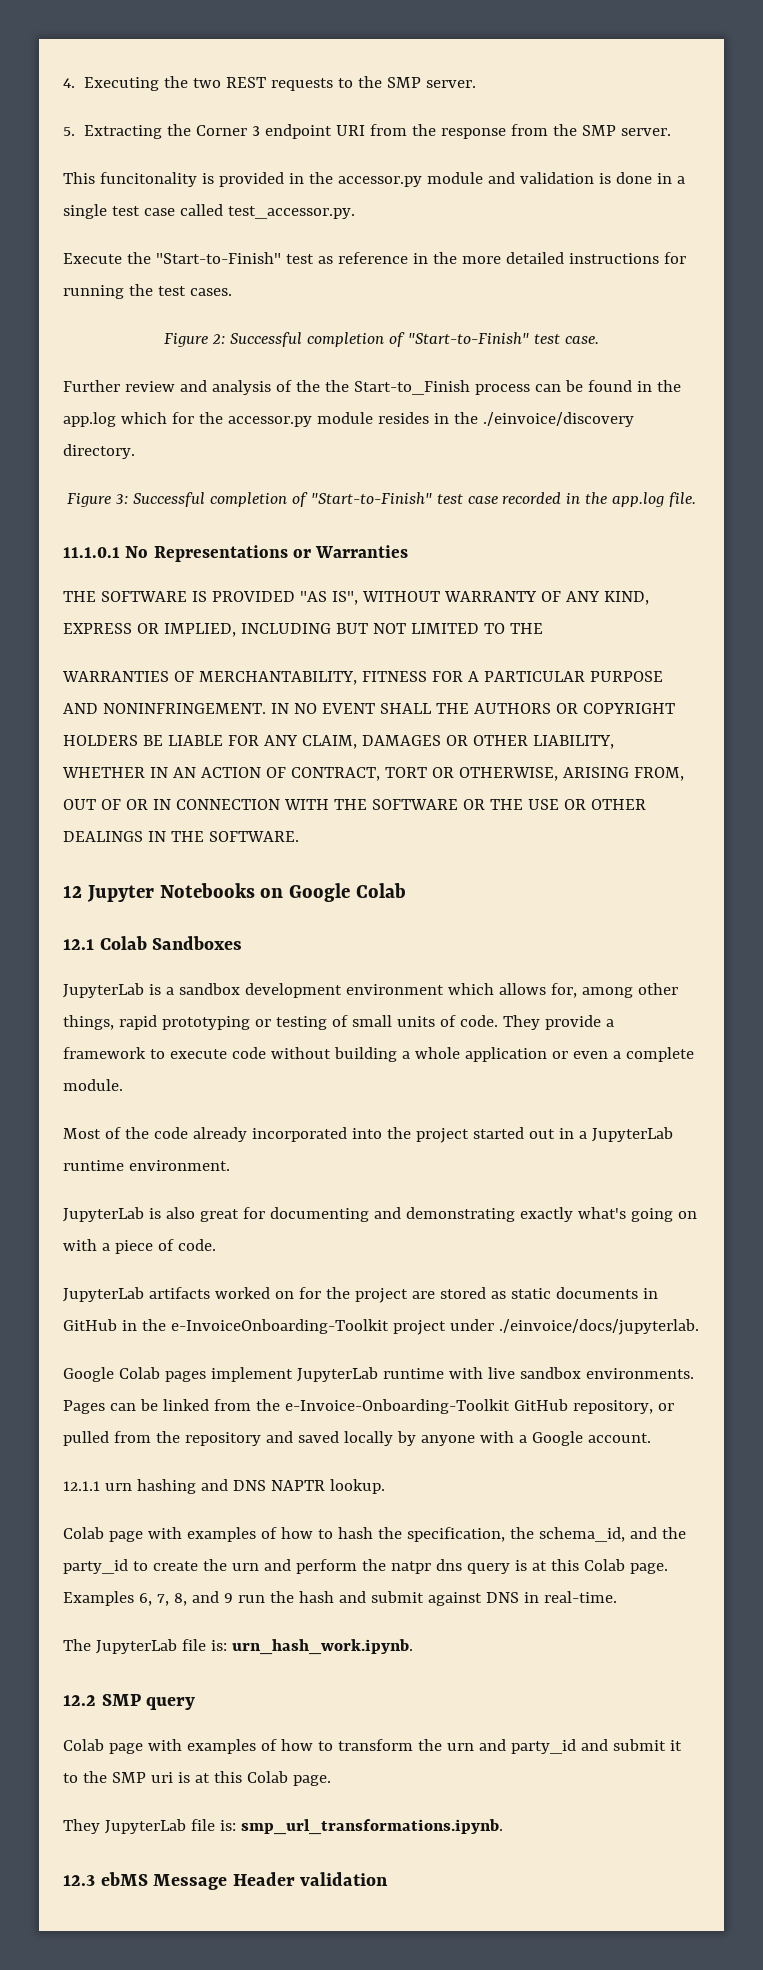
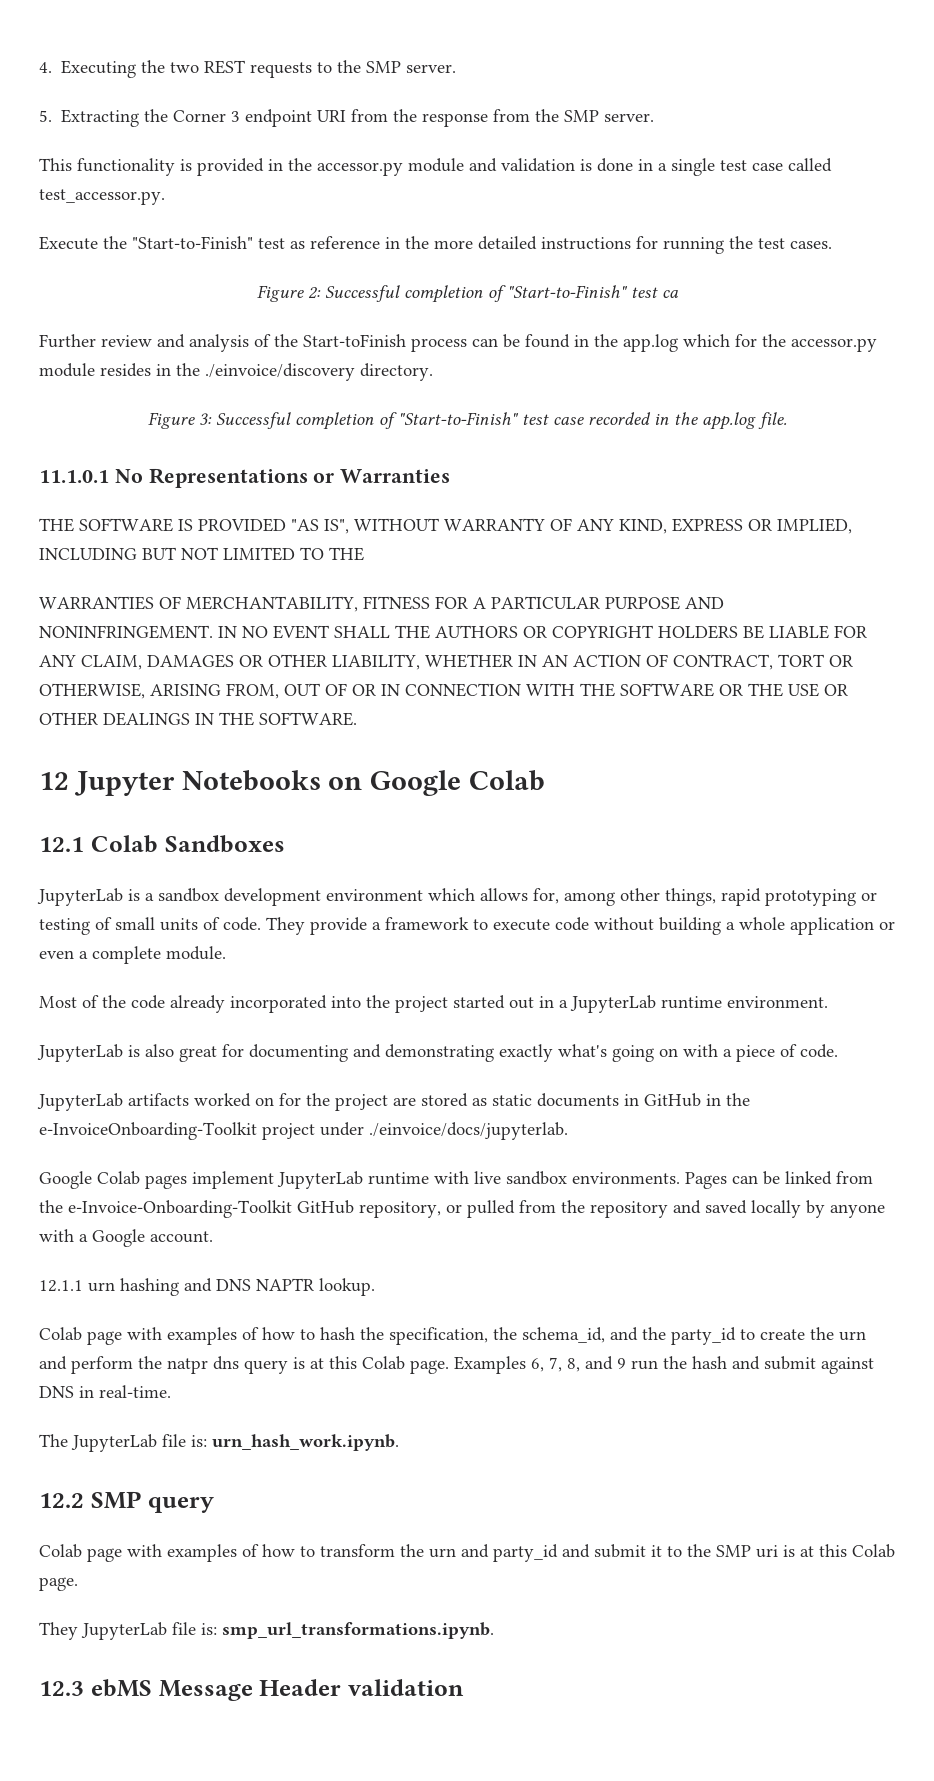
- This funcitonality is provided in the accessor.py module and validation is done in a single test case called test_accessor.py.
+ This functionality is provided in the accessor.py module and validation is done in a single test case called test_accessor.py.
- Figure 2: Successful completion of "Start-to-Finish" test case.
+ Figure 2: Successful completion of "Start-to-Finish" test ca
- Further review and analysis of the the Start-to_Finish process can be found in the app.log which for the accessor.py module resides in the ./einvoice/discovery directory.
+ Further review and analysis of the Start-toFinish process can be found in the app.log which for the accessor.py module resides in the ./einvoice/discovery directory.

